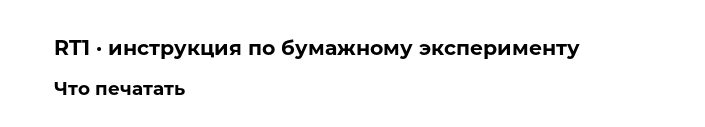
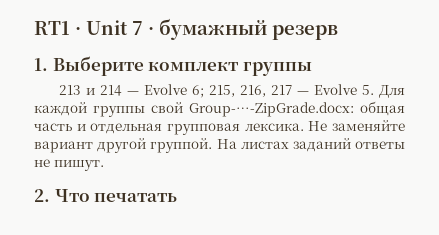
- RT1 · инструкция по бумажному эксперименту
- Что печатать
+ RT1 · Unit 7 · бумажный резерв
+ 1. Выберите комплект группы
+ 213 и 214 — Evolve 6; 215, 216, 217 — Evolve 5. Для каждой группы свой Group-…-ZipGrade.docx: общая часть и отдельная групповая лексика. Не заменяйте вариант другой группой. На листах заданий ответы не пишут.
+ 2. Что печатать

